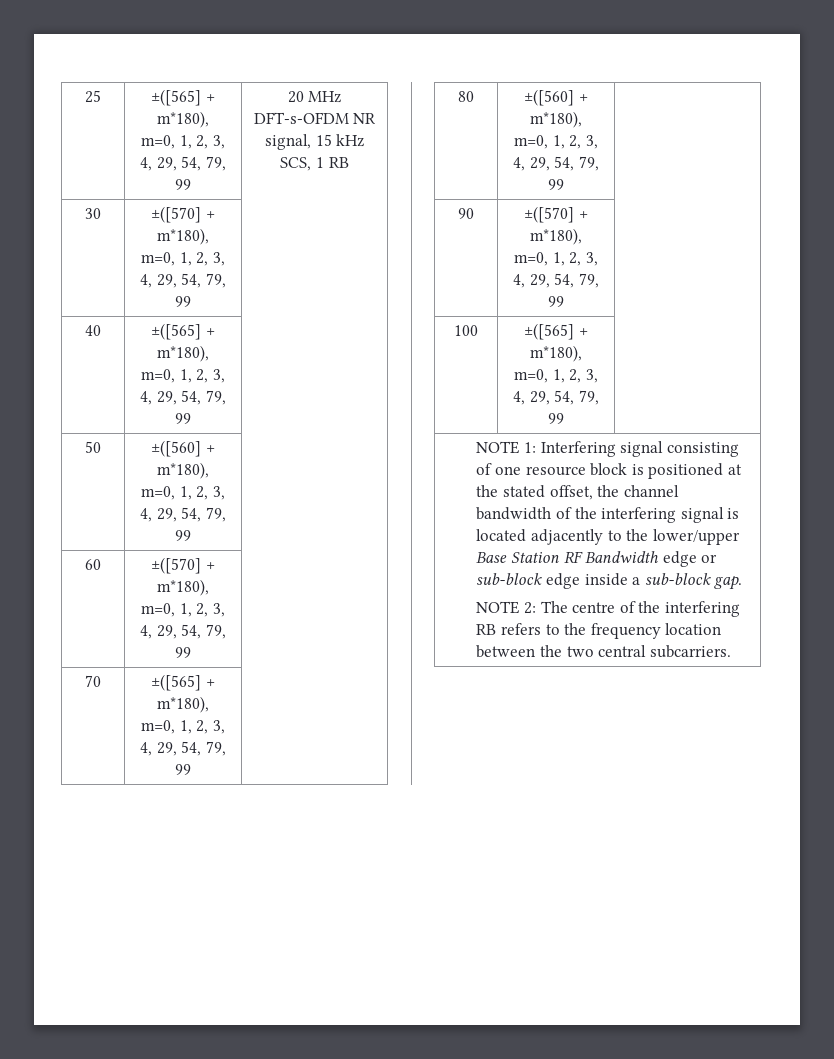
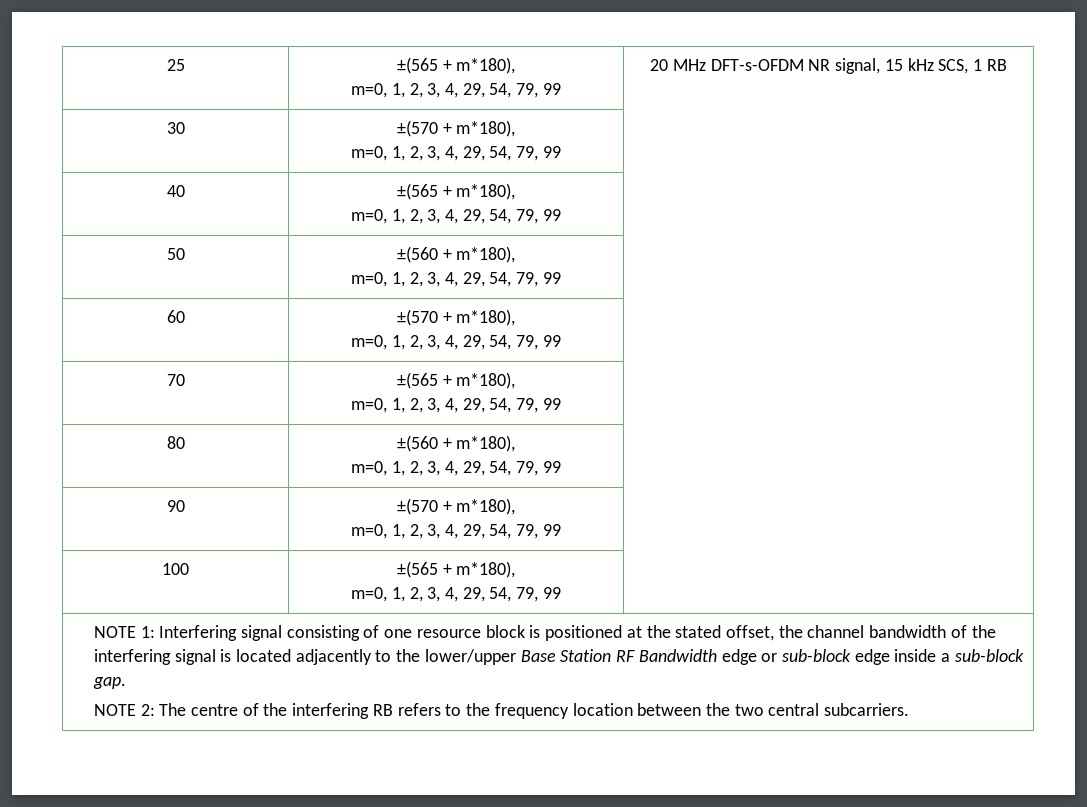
- 25 | ±([565] + m*180),
+ 25 | ±(565 + m*180),
- 30 | ±([570] + m*180),
+ 30 | ±(570 + m*180),
- 40 | ±([565] + m*180),
+ 40 | ±(565 + m*180),
- 50 | ±([560] + m*180),
+ 50 | ±(560 + m*180),
- 60 | ±([570] + m*180),
+ 60 | ±(570 + m*180),
- 70 | ±([565] + m*180),
+ 70 | ±(565 + m*180),
- 80 | ±([560] + m*180),
+ 80 | ±(560 + m*180),
- 90 | ±([570] + m*180),
+ 90 | ±(570 + m*180),
- 100 | ±([565] + m*180),
+ 100 | ±(565 + m*180),

